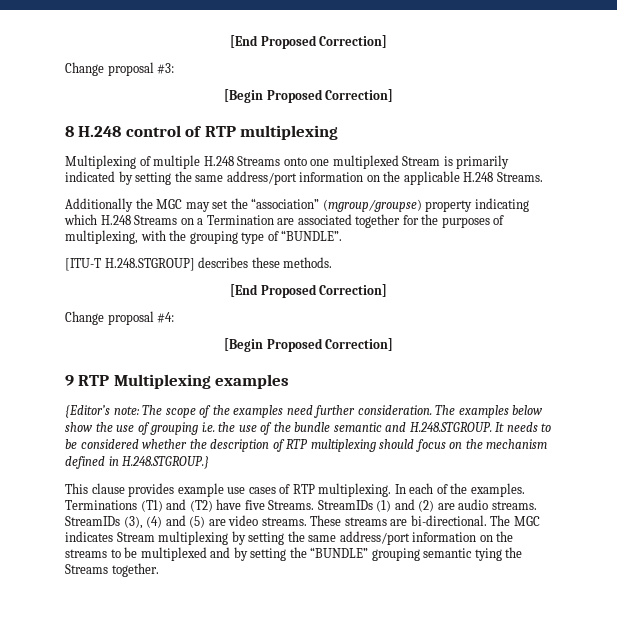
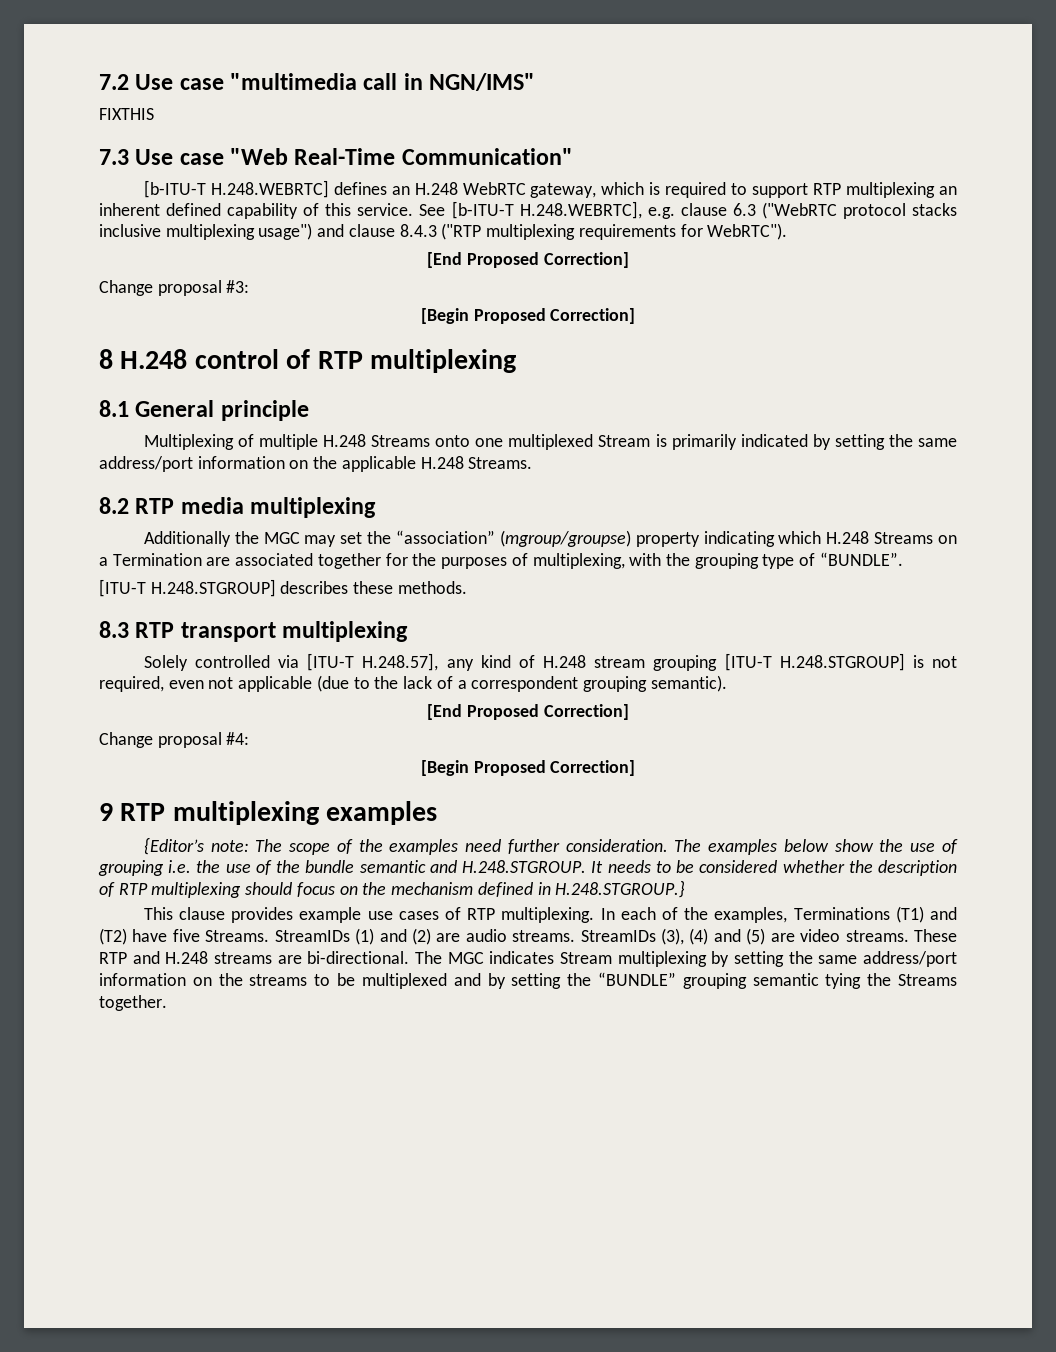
+ 7.2 Use case "multimedia call in NGN/IMS"
+ FIXTHIS
+ 7.3 Use case "Web Real-Time Communication"
+ [b-ITU-T H.248.WEBRTC] defines an H.248 WebRTC gateway, which is required to support RTP multiplexing an inherent defined capability of this service. See [b-ITU-T H.248.WEBRTC], e.g. clause 6.3 ("WebRTC protocol stacks inclusive multiplexing usage") and clause 8.4.3 ("RTP multiplexing requirements for WebRTC").
+ 8.1 General principle
+ 8.2 RTP media multiplexing
+ 8.3 RTP transport multiplexing
+ Solely controlled via [ITU-T H.248.57], any kind of H.248 stream grouping [ITU-T H.248.STGROUP] is not required, even not applicable (due to the lack of a correspondent grouping semantic).
- 9 RTP Multiplexing examples
+ 9 RTP multiplexing examples
- In each of the examples. Terminations (T1) and (T2) have five Streams.
+ In each of the examples, Terminations (T1) and (T2) have five Streams.
- These streams are bi-directional.
+ These RTP and H.248 streams are bi-directional.

